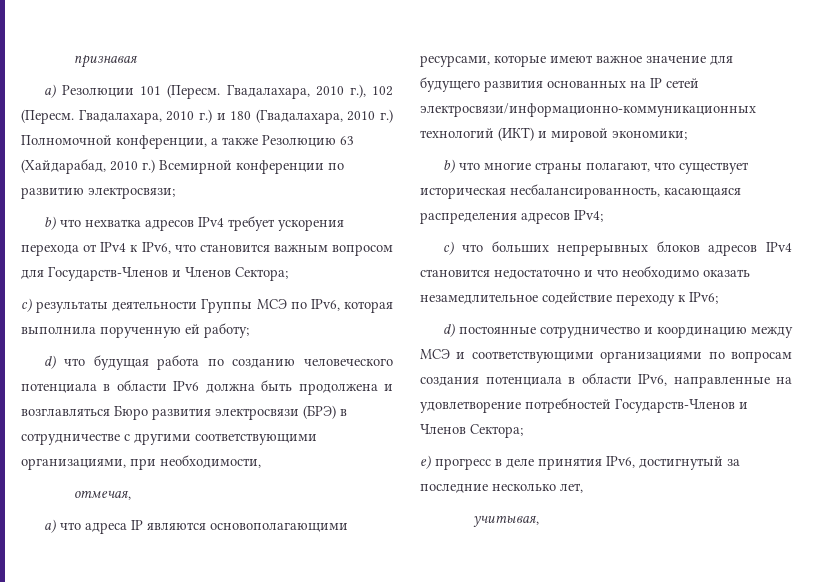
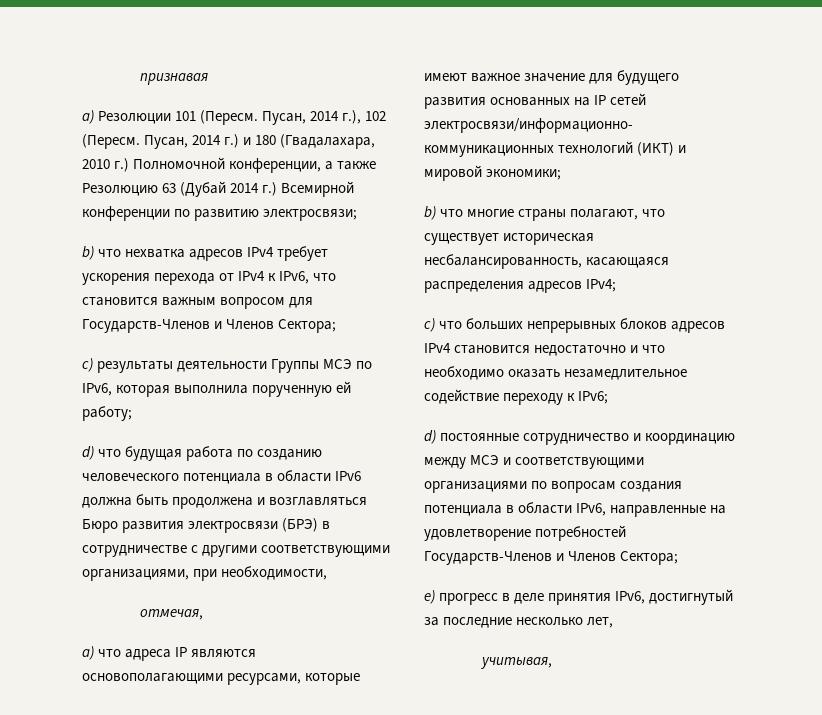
- Гвадалахара, 2010 г.), 102 (Пересм.
+ Пусан, 2014 г.), 102 (Пересм.
- Гвадалахара, 2010 г.) и 180 (Гвадалахара, 2010 г.) Полномочной конференции, а также Резолюцию 63 (Хайдарабад, 2010 г.) Всемирной конференции по развитию электросвязи;
+ Пусан, 2014 г.) и 180 (Гвадалахара, 2010 г.) Полномочной конференции, а также Резолюцию 63 (Дубай 2014 г.) Всемирной конференции по развитию электросвязи;

